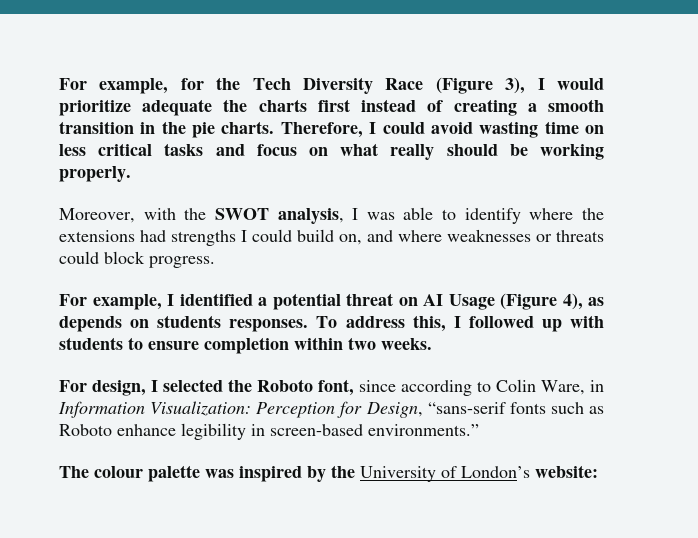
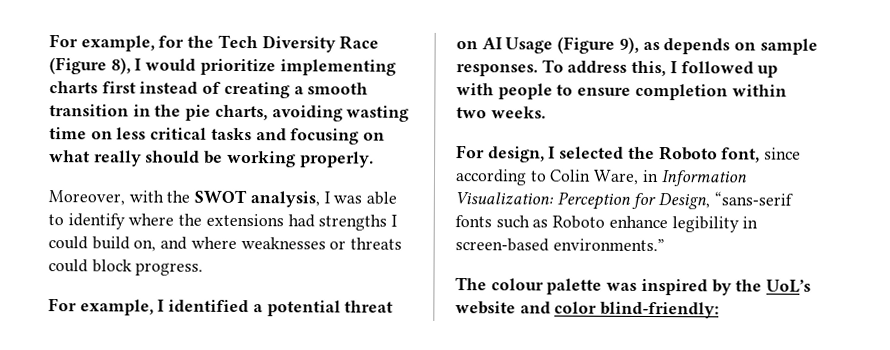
- For example, for the Tech Diversity Race (Figure 3), I would prioritize adequate the charts first instead of creating a smooth transition in the pie charts. Therefore, I could avoid wasting time on less critical tasks and focus on what really should be working properly.
+ For example, for the Tech Diversity Race (Figure 8), I would prioritize implementing charts first instead of creating a smooth transition in the pie charts, avoiding wasting time on less critical tasks and focusing on what really should be working properly.
- For example, I identified a potential threat on AI Usage (Figure 4), as depends on students responses.
+ For example, I identified a potential threat on AI Usage (Figure 9), as depends on sample responses.
- To address this, I followed up with students to ensure completion within two weeks.
+ To address this, I followed up with people to ensure completion within two weeks.
- The colour palette was inspired by the University of London’s website:
+ The colour palette was inspired by the UoL’s website and color blind-friendly:

